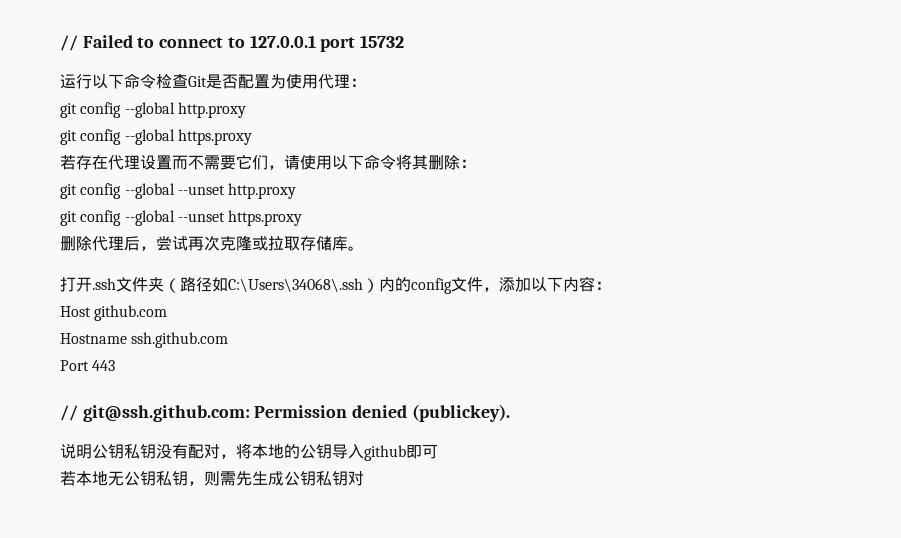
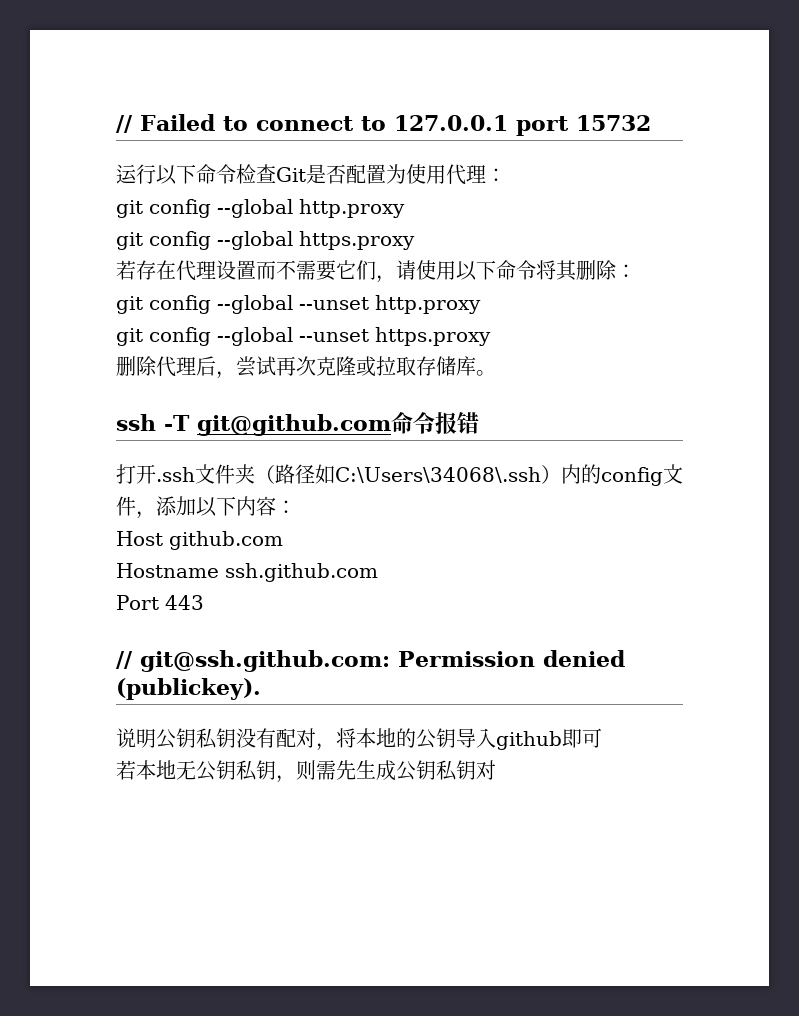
+ ssh -T git@github.com命令报错

